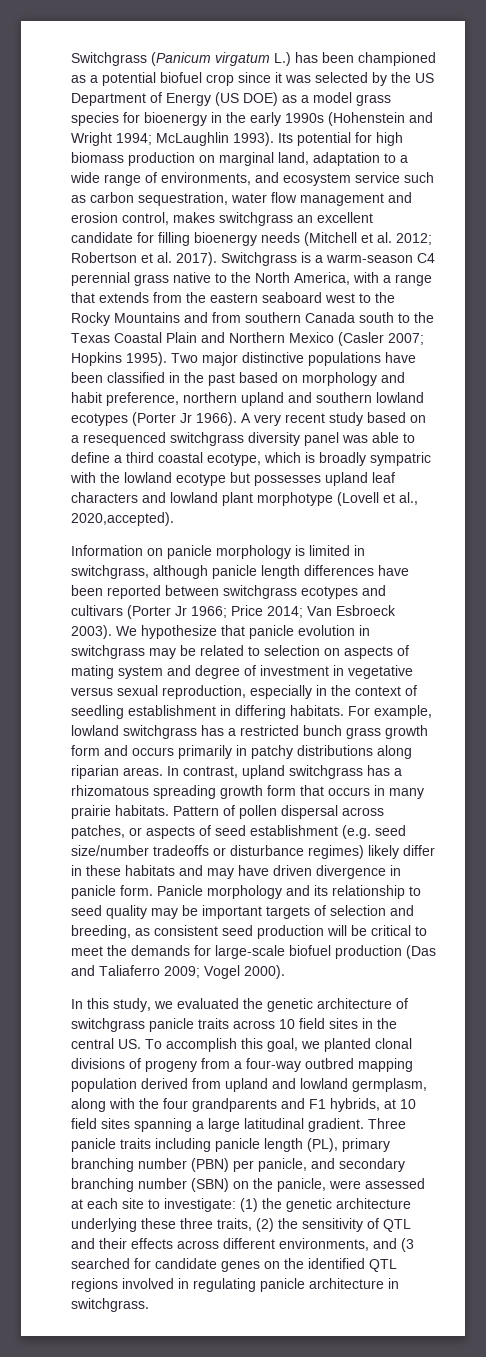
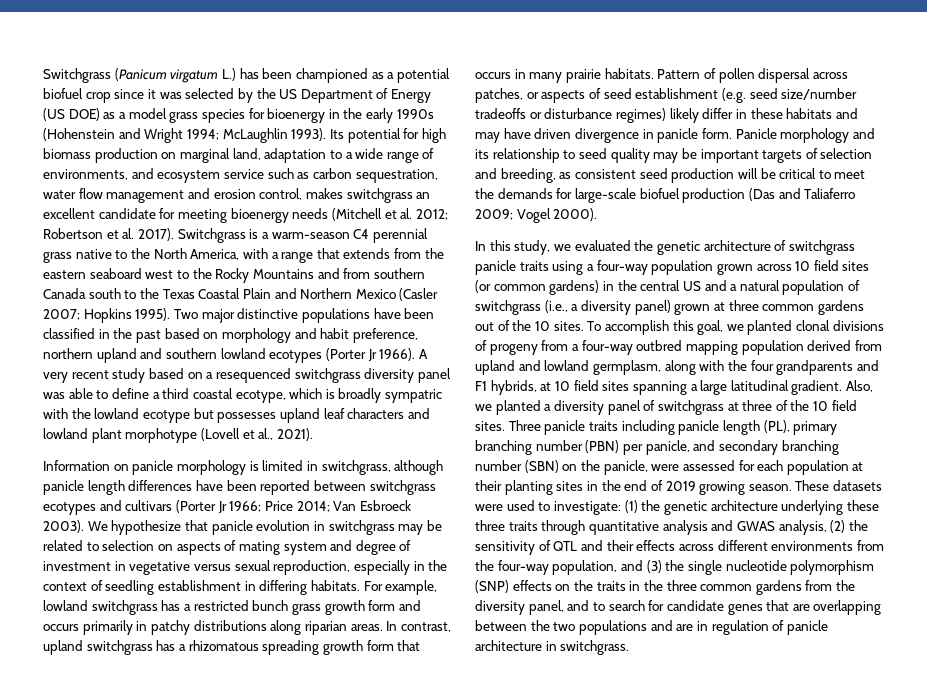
- Its potential for high biomass production on marginal land, adaptation to a wide range of environments, and ecosystem service such as carbon sequestration, water flow management and erosion control, makes switchgrass an excellent candidate for filling bioenergy needs (Mitchell et al. 2012; Robertson et al. 2017).
+ Its potential for high biomass production on marginal land, adaptation to a wide range of environments, and ecosystem service such as carbon sequestration, water flow management and erosion control, makes switchgrass an excellent candidate for meeting bioenergy needs (Mitchell et al. 2012; Robertson et al. 2017).
- A very recent study based on a resequenced switchgrass diversity panel was able to define a third coastal ecotype, which is broadly sympatric with the lowland ecotype but possesses upland leaf characters and lowland plant morphotype (Lovell et al., 2020,accepted).
+ A very recent study based on a resequenced switchgrass diversity panel was able to define a third coastal ecotype, which is broadly sympatric with the lowland ecotype but possesses upland leaf characters and lowland plant morphotype (Lovell et al., 2021).
- In this study, we evaluated the genetic architecture of switchgrass panicle traits across 10 field sites in the central US. To accomplish this goal, we planted clonal divisions of progeny from a four-way outbred mapping population derived from upland and lowland germplasm, along with the four grandparents and F1 hybrids, at 10 field sites spanning a large latitudinal gradient.
+ In this study, we evaluated the genetic architecture of switchgrass panicle traits using a four-way population grown across 10 field sites (or common gardens) in the central US and a natural population of switchgrass (i.e., a diversity panel) grown at three common gardens out of the 10 sites. To accomplish this goal, we planted clonal divisions of progeny from a four-way outbred mapping population derived from upland and lowland germplasm, along with the four grandparents and F1 hybrids, at 10 field sites spanning a large latitudinal gradient.
+ Also, we planted a diversity panel of switchgrass at three of the 10 field sites.
- Three panicle traits including panicle length (PL), primary branching number (PBN) per panicle, and secondary branching number (SBN) on the panicle, were assessed at each site to investigate: (1) the genetic architecture underlying these three traits, (2) the sensitivity of QTL and their effects across different environments, and (3 searched for candidate genes on the identified QTL regions involved in regulating panicle architecture in switchgrass.
+ Three panicle traits including panicle length (PL), primary branching number (PBN) per panicle, and secondary branching number (SBN) on the panicle, were assessed for each population at their planting sites in the end of 2019 growing season. These datasets were used to investigate: (1) the genetic architecture underlying these three traits through quantitative analysis and GWAS analysis, (2) the sensitivity of QTL and their effects across different environments from the four-way population, and (3) the single nucleotide polymorphism (SNP) effects on the traits in the three common gardens from the diversity panel, and to search for candidate genes that are overlapping between the two populations and are in regulation of panicle architecture in switchgrass.

